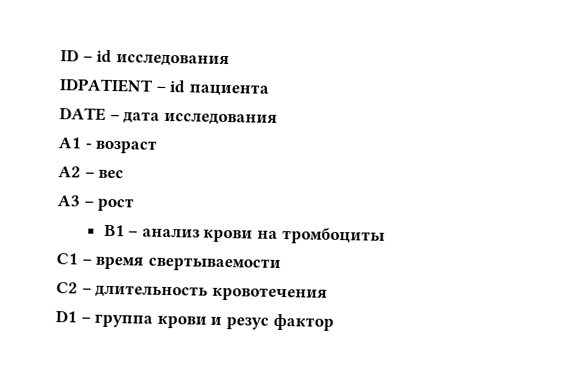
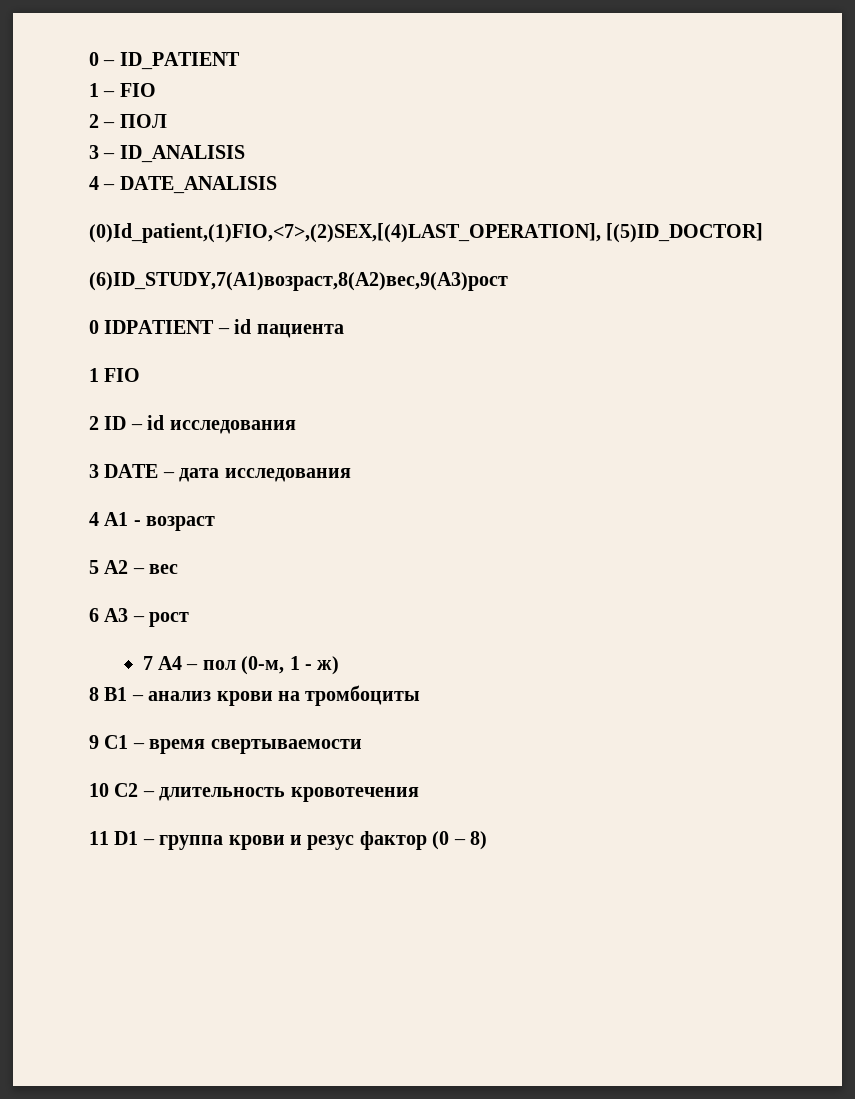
- ID – id исследования
+ 0 – ID_PATIENT
+ 1 – FIO
+ 2 – ПОЛ
+ 3 – ID_ANALISIS
+ 4 – DATE_ANALISIS
+ (0)Id_patient,(1)FIO,<7>,(2)SEX,[(4)LAST_OPERATION], [(5)ID_DOCTOR]
+ (6)ID_STUDY,7(A1)возраст,8(A2)вес,9(A3)рост
+ 0 IDPATIENT – id пациента
+ 1 FIO
+ 2 ID – id исследования
- IDPATIENT – id пациента
- DATE – дата исследования
+ 3 DATE – дата исследования
- A1 - возраст
+ 4 A1 - возраст
- A2 – вес
+ 5 A2 – вес
- A3 – рост
+ 6 A3 – рост
- B1 – анализ крови на тромбоциты
+ 7 A4 – пол (0-м, 1 - ж)
+ 8 B1 – анализ крови на тромбоциты
- С1 – время свертываемости
+ 9 С1 – время свертываемости
- C2 – длительность кровотечения
+ 10 C2 – длительность кровотечения
- D1 – группа крови и резус фактор
+ 11 D1 – группа крови и резус фактор (0 – 8)

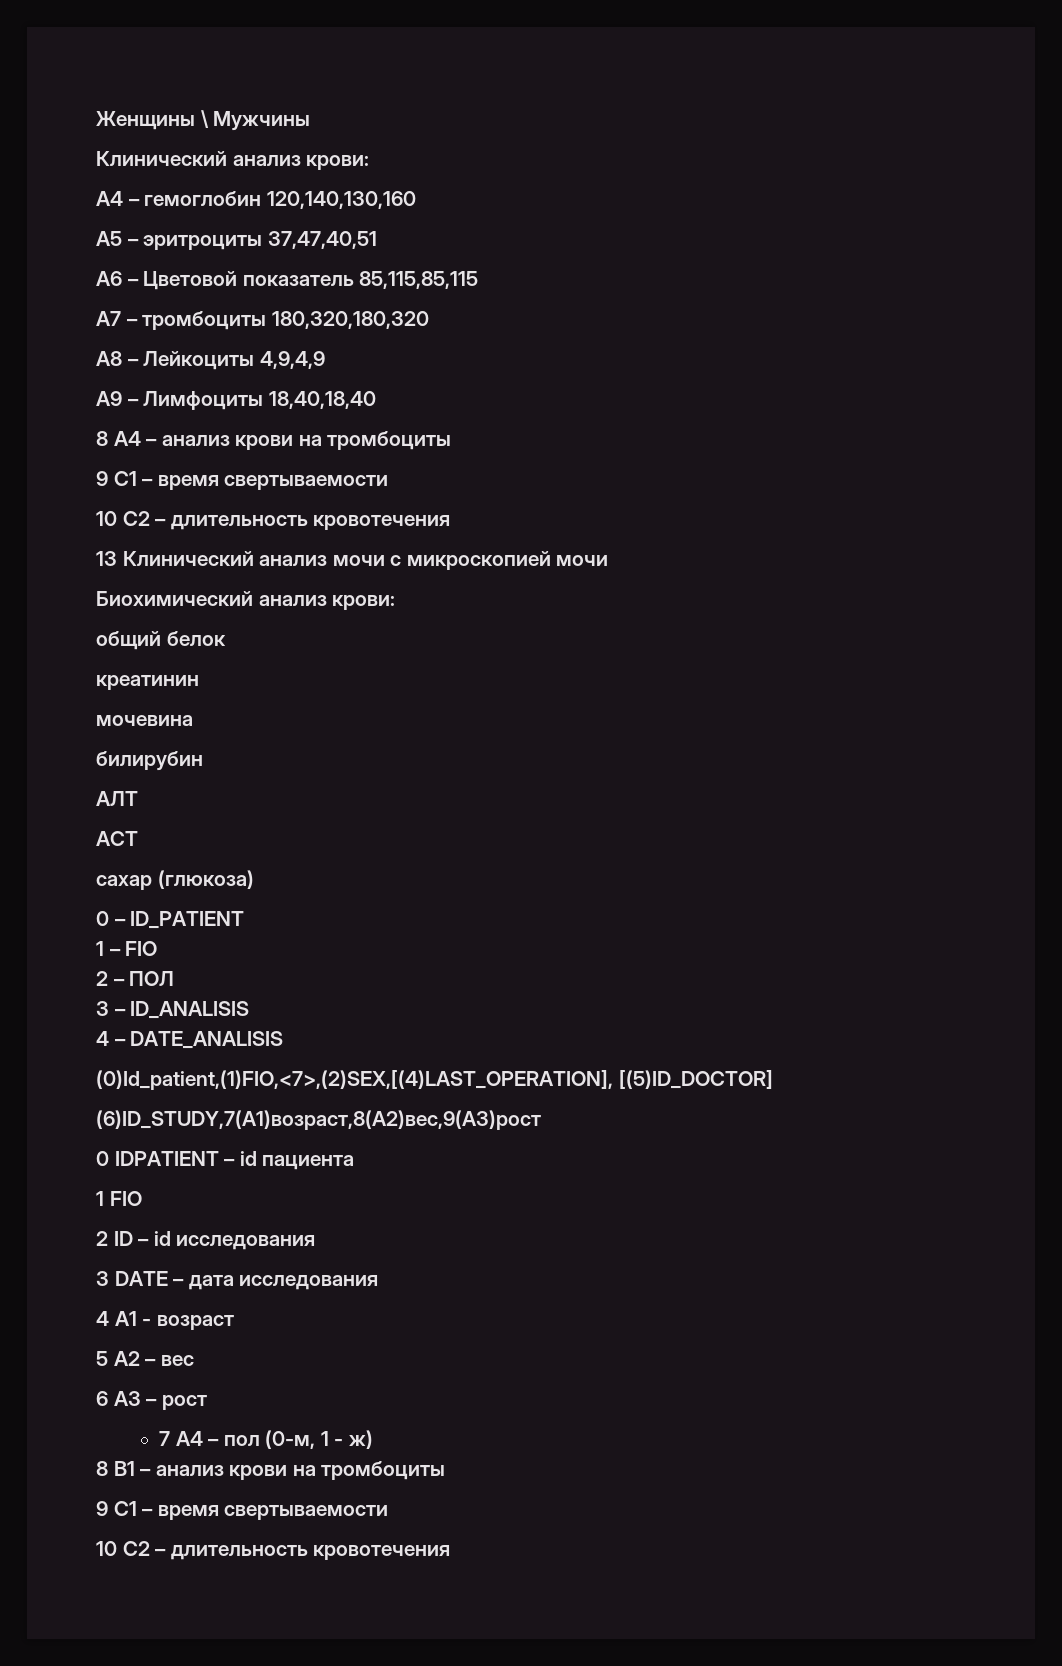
+ Женщины \ Мужчины
+ Клинический анализ крови:
+ A4 – гемоглобин 120,140,130,160
+ A5 – эритроциты 37,47,40,51
+ A6 – Цветовой показатель 85,115,85,115
+ A7 – тромбоциты 180,320,180,320
+ A8 – Лейкоциты 4,9,4,9
+ A9 – Лимфоциты 18,40,18,40
+ 8 A4 – анализ крови на тромбоциты
+ 9 С1 – время свертываемости
+ 10 C2 – длительность кровотечения
+ 13 Клинический анализ мочи с микроскопией мочи
+ Биохимический анализ крови:
+ общий белок
+ креатинин
+ мочевина
+ билирубин
+ АЛТ
+ АСТ
+ сахар (глюкоза)
- 11 D1 – группа крови и резус фактор (0 – 8)

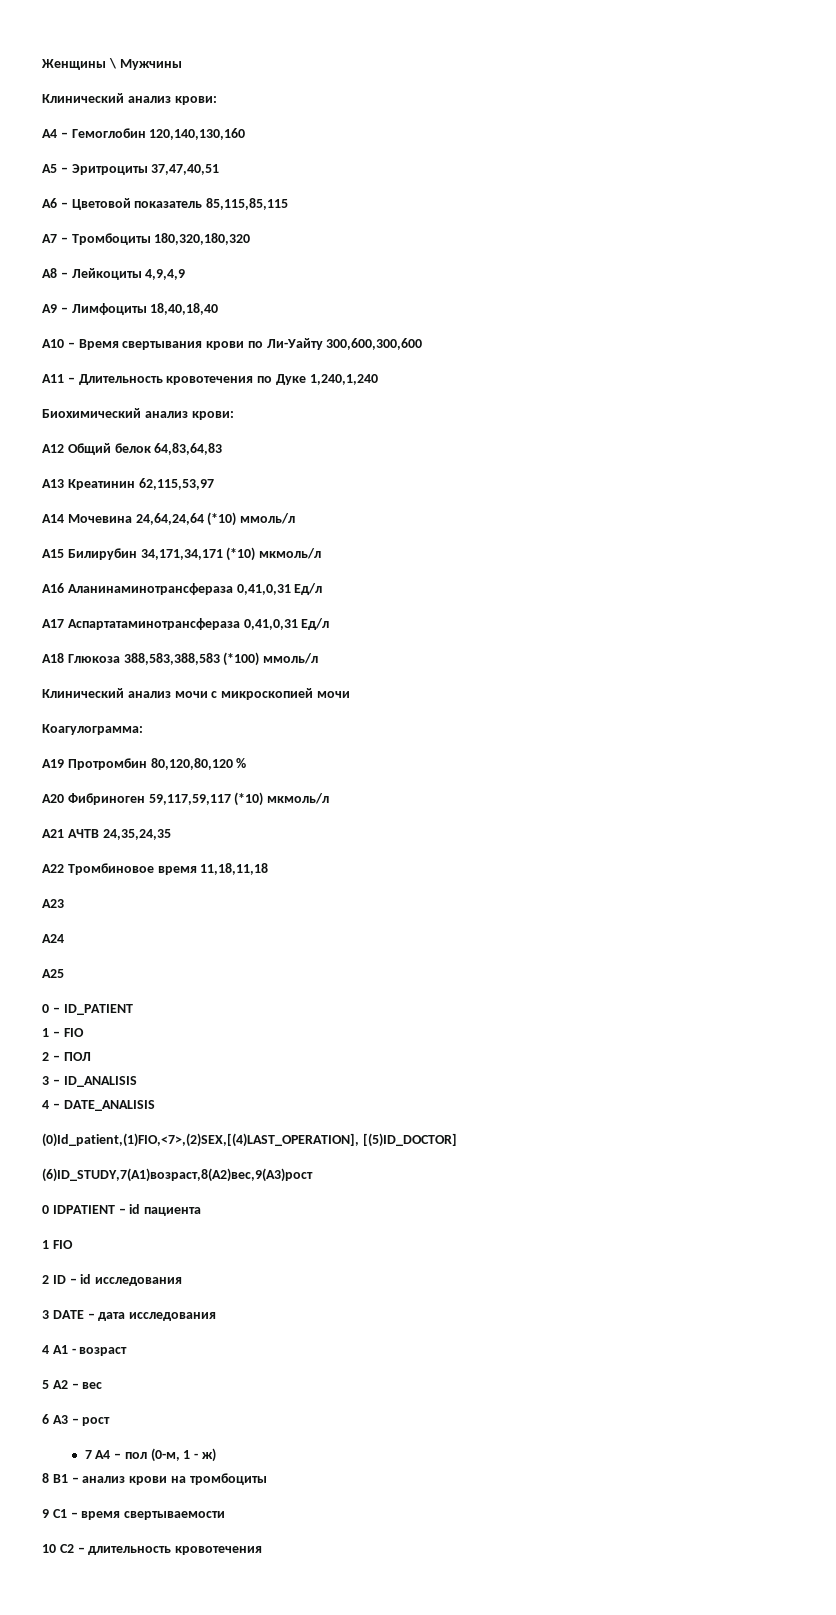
- A4 – гемоглобин 120,140,130,160
+ A4 – Гемоглобин 120,140,130,160
- A5 – эритроциты 37,47,40,51
+ A5 – Эритроциты 37,47,40,51
- A7 – тромбоциты 180,320,180,320
+ A7 – Тромбоциты 180,320,180,320
- 8 A4 – анализ крови на тромбоциты
- 9 С1 – время свертываемости
- 10 C2 – длительность кровотечения
- 13 Клинический анализ мочи с микроскопией мочи
+ A10 – Время свертывания крови по Ли-Уайту 300,600,300,600
+ A11 – Длительность кровотечения по Дуке 1,240,1,240
+ Биохимический анализ крови:
+ A12 Общий белок 64,83,64,83
+ A13 Креатинин 62,115,53,97
+ A14 Мочевина 24,64,24,64 (*10) ммоль/л
+ A15 Билирубин 34,171,34,171 (*10) мкмоль/л
+ A16 Аланинаминотрансфераза 0,41,0,31 Ед/л
+ A17 Аспартатаминотрансфераза 0,41,0,31 Ед/л
+ A18 Глюкоза 388,583,388,583 (*100) ммоль/л
+ Клинический анализ мочи с микроскопией мочи
- Биохимический анализ крови:
- общий белок
- креатинин
- мочевина
- билирубин
- АЛТ
- АСТ
- сахар (глюкоза)
+ Коагулограмма:
+ A19 Протромбин 80,120,80,120 %
+ A20 Фибриноген 59,117,59,117 (*10) мкмоль/л
+ A21 АЧТВ 24,35,24,35
+ A22 Тромбиновое время 11,18,11,18
+ A23
+ A24
+ A25

